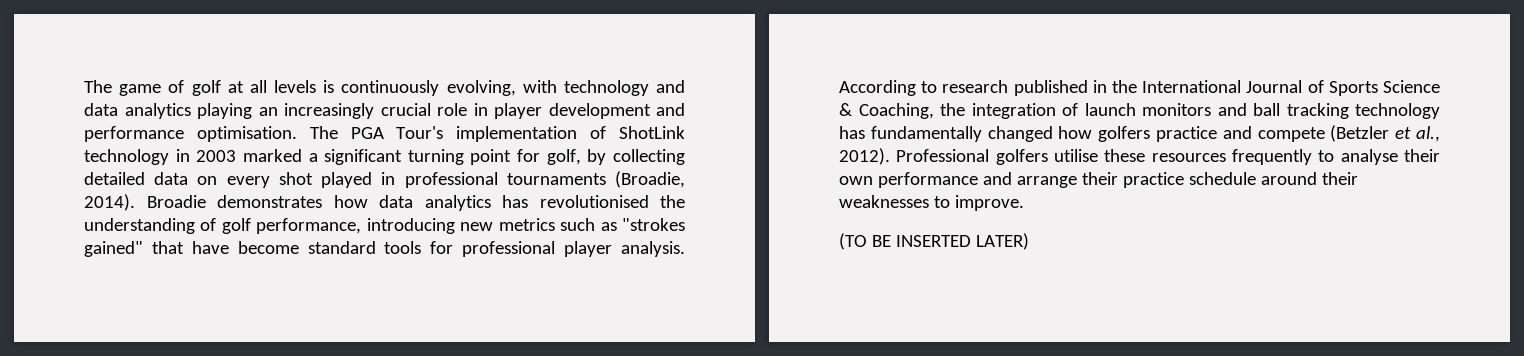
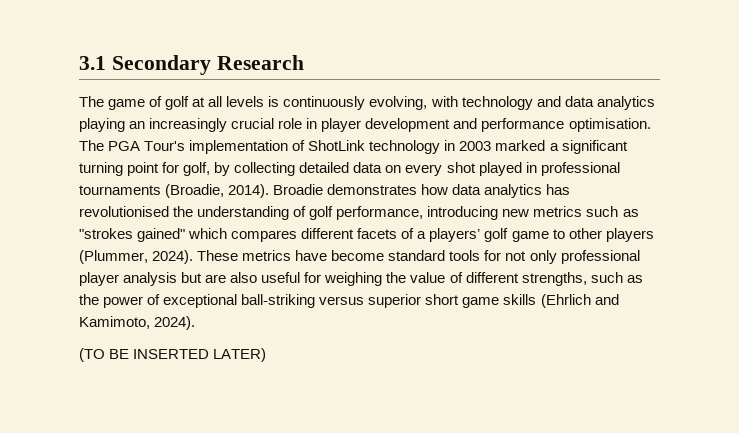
+ 3.1 Secondary Research
- Broadie demonstrates how data analytics has revolutionised the understanding of golf performance, introducing new metrics such as "strokes gained" that have become standard tools for professional player analysis. According to research published in the International Journal of Sports Science & Coaching, the integration of launch monitors and ball tracking technology has fundamentally changed how golfers practice and compete (Betzler et al., 2012). Professional golfers utilise these resources frequently to analyse their own performance and arrange their practice schedule around their weaknesses to improve.
+ Broadie demonstrates how data analytics has revolutionised the understanding of golf performance, introducing new metrics such as "strokes gained" which compares different facets of a players’ golf game to other players (Plummer, 2024). These metrics have become standard tools for not only professional player analysis but are also useful for weighing the value of different strengths, such as the power of exceptional ball-striking versus superior short game skills (Ehrlich and Kamimoto, 2024).

